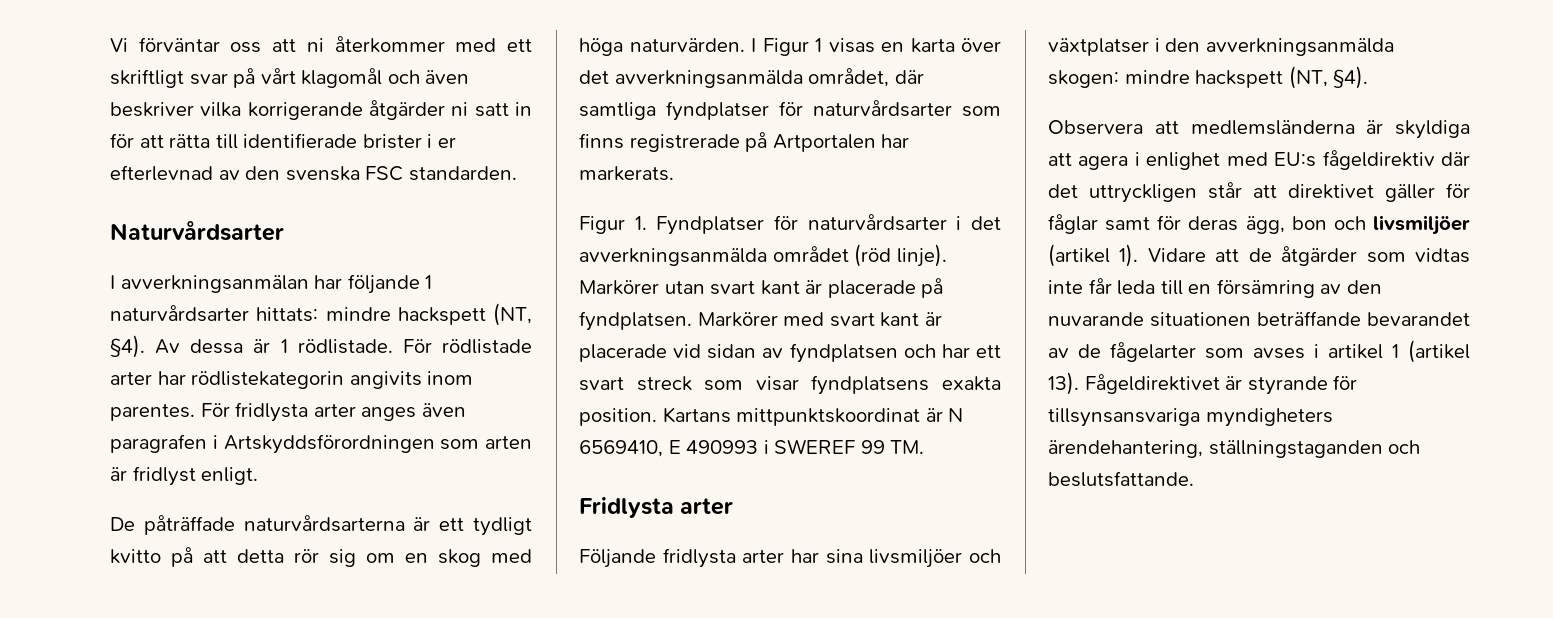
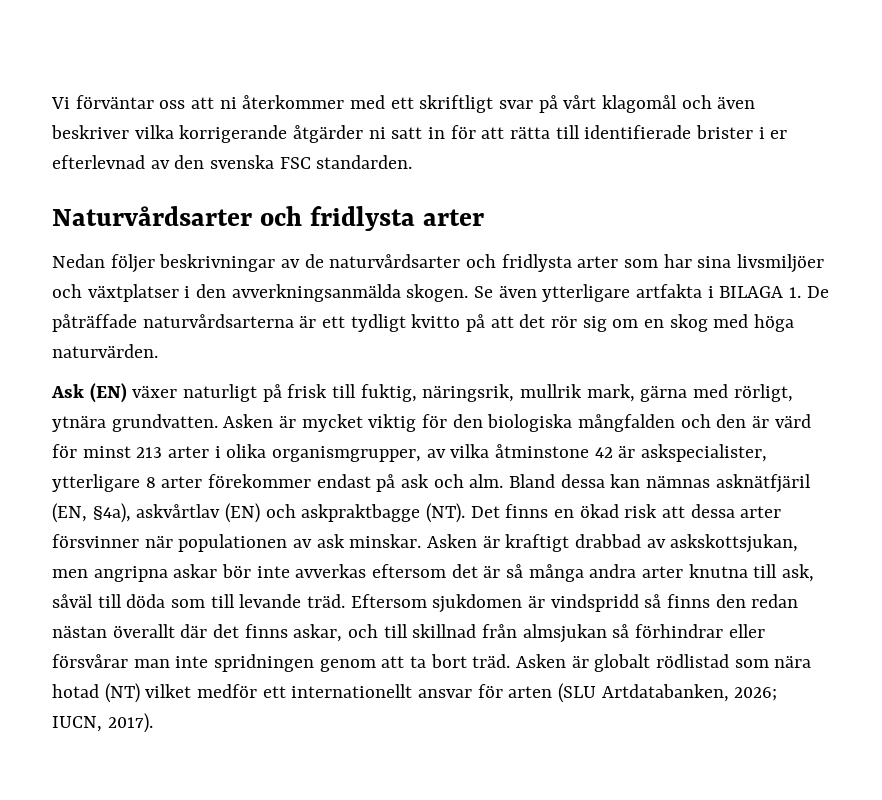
- Naturvårdsarter
- I avverkningsanmälan har följande 1 naturvårdsarter hittats: mindre hackspett (NT, §4). Av dessa är 1 rödlistade. För rödlistade arter har rödlistekategorin angivits inom parentes. För fridlysta arter anges även paragrafen i Artskyddsförordningen som arten är fridlyst enligt.
- De påträffade naturvårdsarterna är ett tydligt kvitto på att detta rör sig om en skog med höga naturvärden. I Figur 1 visas en karta över det avverkningsanmälda området, där samtliga fyndplatser för naturvårdsarter som finns registrerade på Artportalen har markerats.
- Figur 1. Fyndplatser för naturvårdsarter i det avverkningsanmälda området (röd linje). Markörer utan svart kant är placerade på fyndplatsen. Markörer med svart kant är placerade vid sidan av fyndplatsen och har ett svart streck som visar fyndplatsens exakta position. Kartans mittpunktskoordinat är N 6569410, E 490993 i SWEREF 99 TM.
- Fridlysta arter
- Följande fridlysta arter har sina livsmiljöer och växtplatser i den avverkningsanmälda skogen: mindre hackspett (NT, §4).
- Observera att medlemsländerna är skyldiga att agera i enlighet med EU:s fågeldirektiv där det uttryckligen står att direktivet gäller för fåglar samt för deras ägg, bon och livsmiljöer (artikel 1). Vidare att de åtgärder som vidtas inte får leda till en försämring av den nuvarande situationen beträffande bevarandet av de fågelarter som avses i artikel 1 (artikel 13). Fågeldirektivet är styrande för tillsynsansvariga myndigheters ärendehantering, ställningstaganden och beslutsfattande.
+ Naturvårdsarter och fridlysta arter
+ Nedan följer beskrivningar av de naturvårdsarter och fridlysta arter som har sina livsmiljöer och växtplatser i den avverkningsanmälda skogen. Se även ytterligare artfakta i BILAGA 1. De påträffade naturvårdsarterna är ett tydligt kvitto på att det rör sig om en skog med höga naturvärden.
+ Ask (EN) växer naturligt på frisk till fuktig, näringsrik, mullrik mark, gärna med rörligt, ytnära grundvatten. Asken är mycket viktig för den biologiska mångfalden och den är värd för minst 213 arter i olika organismgrupper, av vilka åtminstone 42 är askspecialister, ytterligare 8 arter förekommer endast på ask och alm. Bland dessa kan nämnas asknätfjäril (EN, §4a), askvårtlav (EN) och askpraktbagge (NT). Det finns en ökad risk att dessa arter försvinner när populationen av ask minskar. Asken är kraftigt drabbad av askskottsjukan, men angripna askar bör inte avverkas eftersom det är så många andra arter knutna till ask, såväl till döda som till levande träd. Eftersom sjukdomen är vindspridd så finns den redan nästan överallt där det finns askar, och till skillnad från almsjukan så förhindrar eller försvårar man inte spridningen genom att ta bort träd. Asken är globalt rödlistad som nära hotad (NT) vilket medför ett internationellt ansvar för arten (SLU Artdatabanken, 2026; IUCN, 2017).

